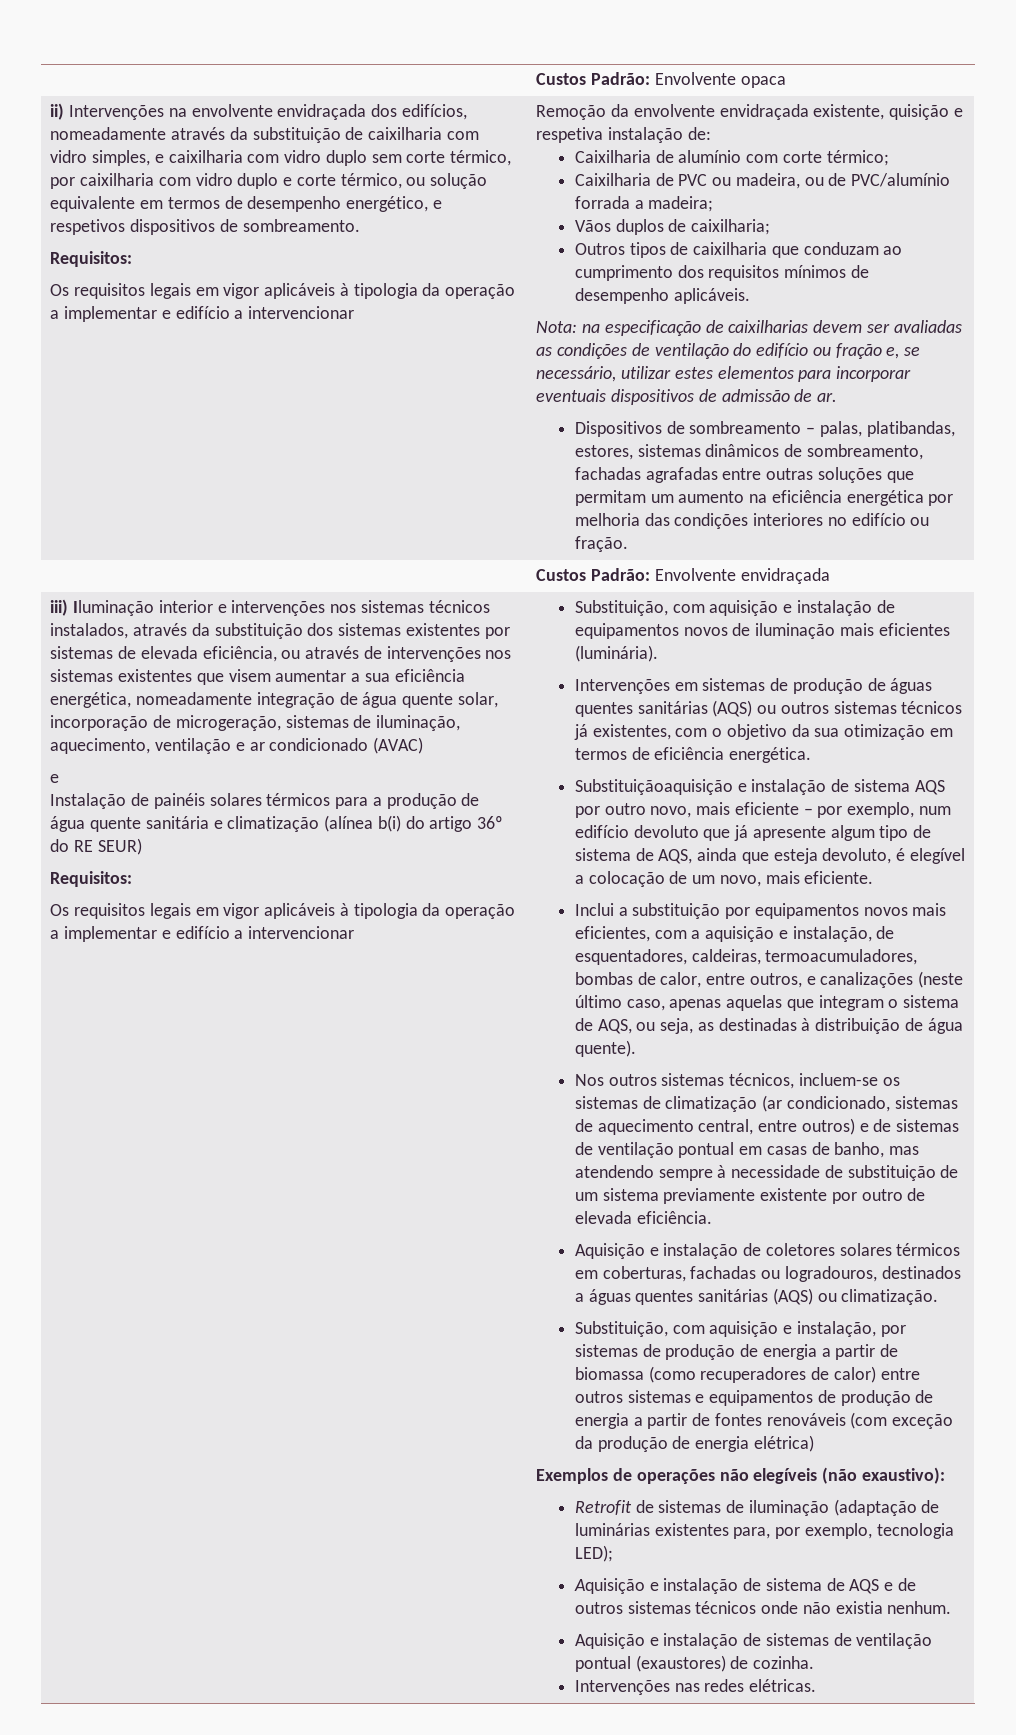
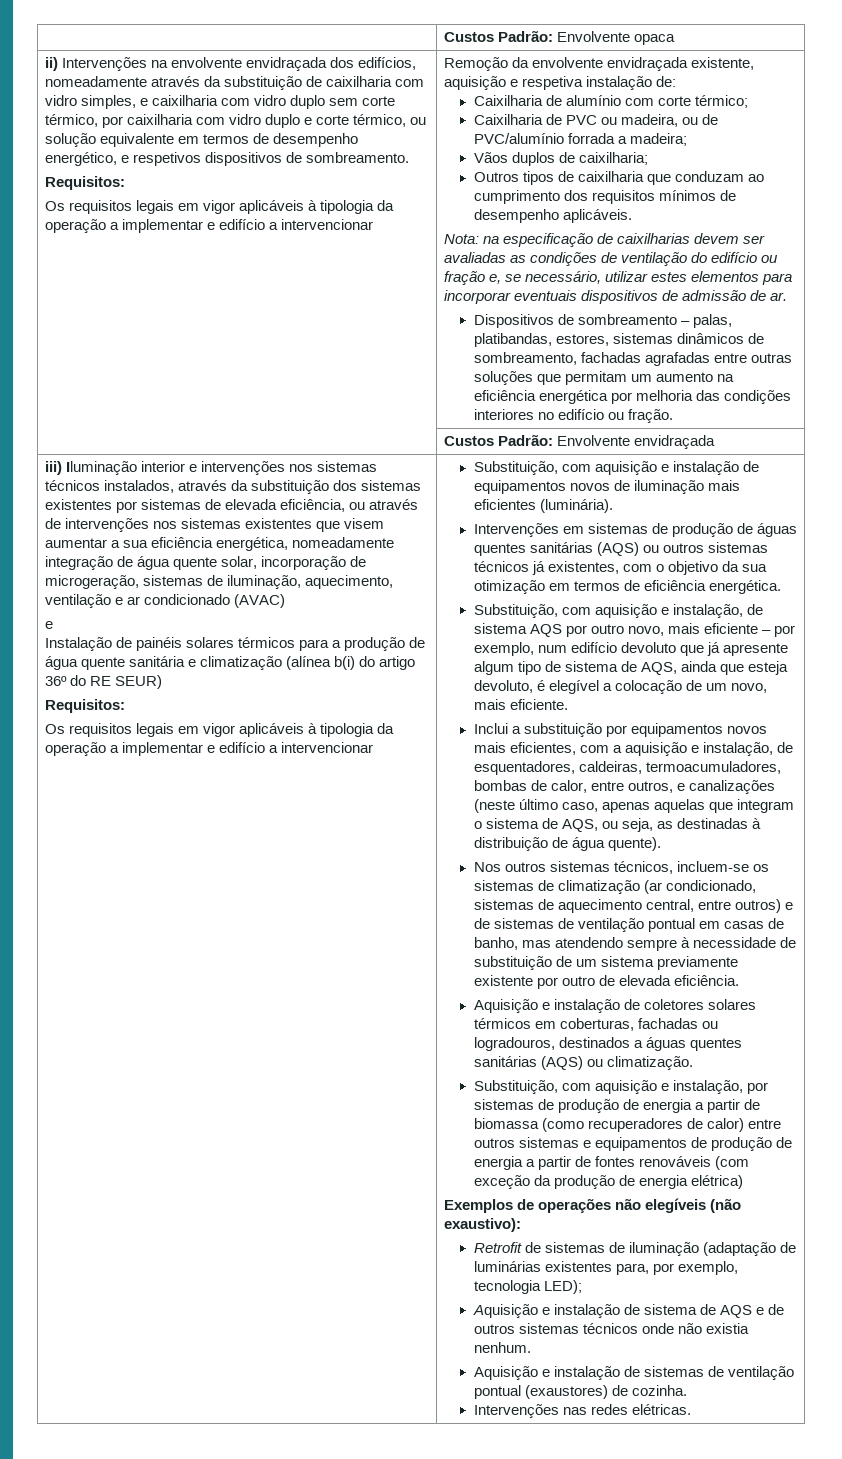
- Remoção da envolvente envidraçada existente, quisição e respetiva instalação de:
+ Remoção da envolvente envidraçada existente, aquisição e respetiva instalação de:
- Substituiçãoaquisição e instalação de sistema AQS por outro novo, mais eficiente – por exemplo, num edifício devoluto que já apresente algum tipo de sistema de AQS, ainda que esteja devoluto, é elegível a colocação de um novo, mais eficiente.
+ Substituição, com aquisição e instalação, de sistema AQS por outro novo, mais eficiente – por exemplo, num edifício devoluto que já apresente algum tipo de sistema de AQS, ainda que esteja devoluto, é elegível a colocação de um novo, mais eficiente.

